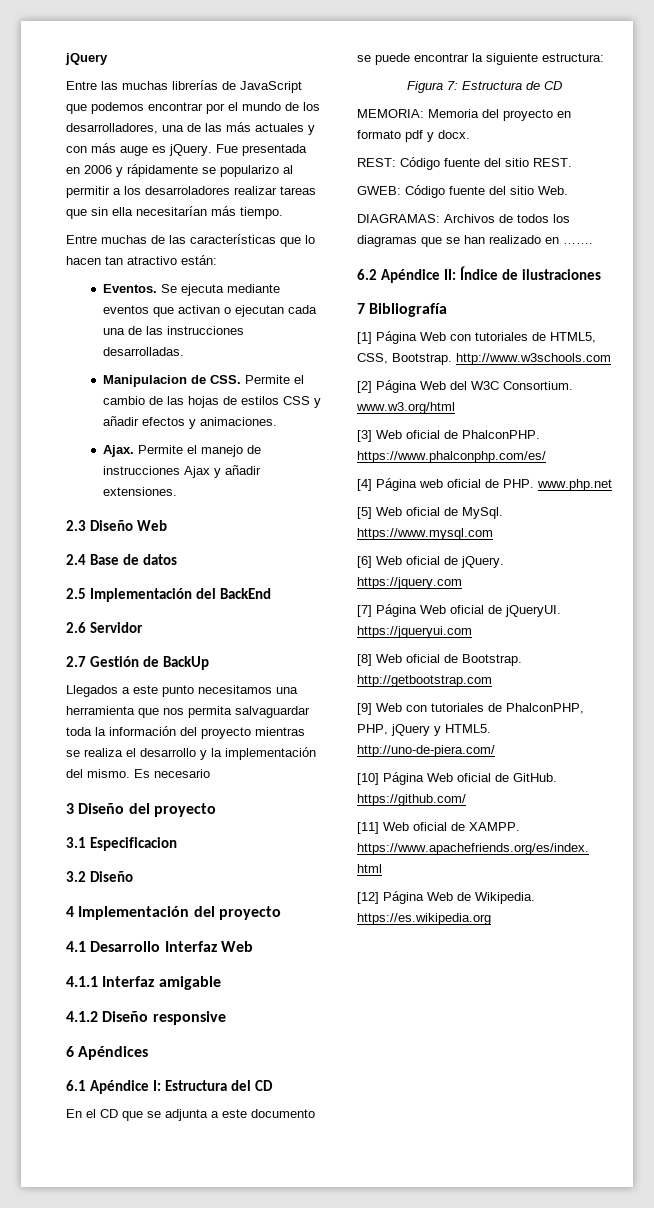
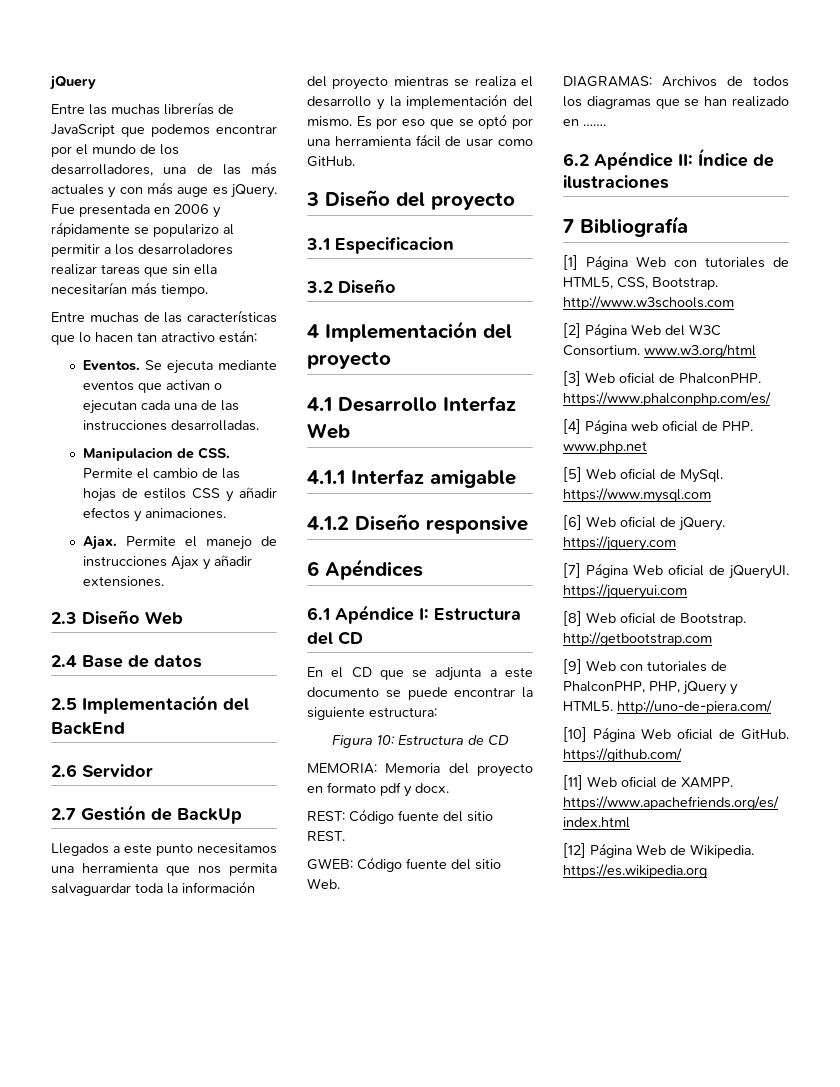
- Es necesario
+ Es por eso que se optó por una herramienta fácil de usar como GitHub.
- Figura 7: Estructura de CD
+ Figura 10: Estructura de CD

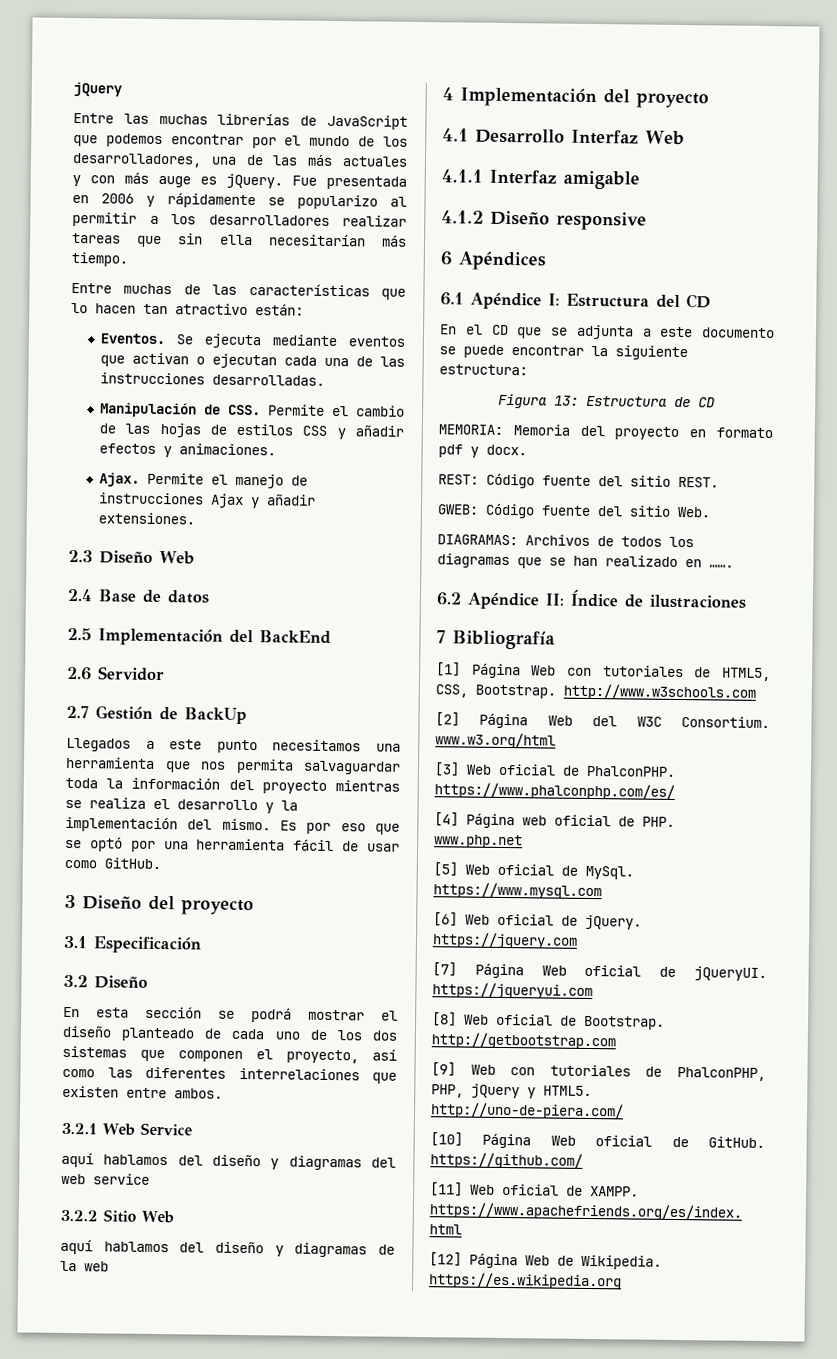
- Fue presentada en 2006 y rápidamente se popularizo al permitir a los desarroladores realizar tareas que sin ella necesitarían más tiempo.
+ Fue presentada en 2006 y rápidamente se popularizo al permitir a los desarrolladores realizar tareas que sin ella necesitarían más tiempo.
- Manipulacion de CSS. Permite el cambio de las hojas de estilos CSS y añadir efectos y animaciones.
+ Manipulación de CSS. Permite el cambio de las hojas de estilos CSS y añadir efectos y animaciones.
- 3.1 Especificacion
+ 3.1 Especificación
+ En esta sección se podrá mostrar el diseño planteado de cada uno de los dos sistemas que componen el proyecto, así como las diferentes interrelaciones que existen entre ambos.
+ 3.2.1 Web Service
+ aquí hablamos del diseño y diagramas del web service
+ 3.2.2 Sitio Web
+ aquí hablamos del diseño y diagramas de la web
- Figura 10: Estructura de CD
+ Figura 13: Estructura de CD

